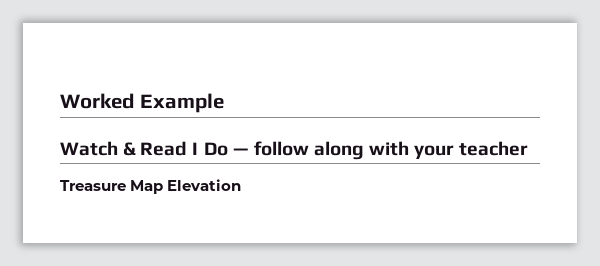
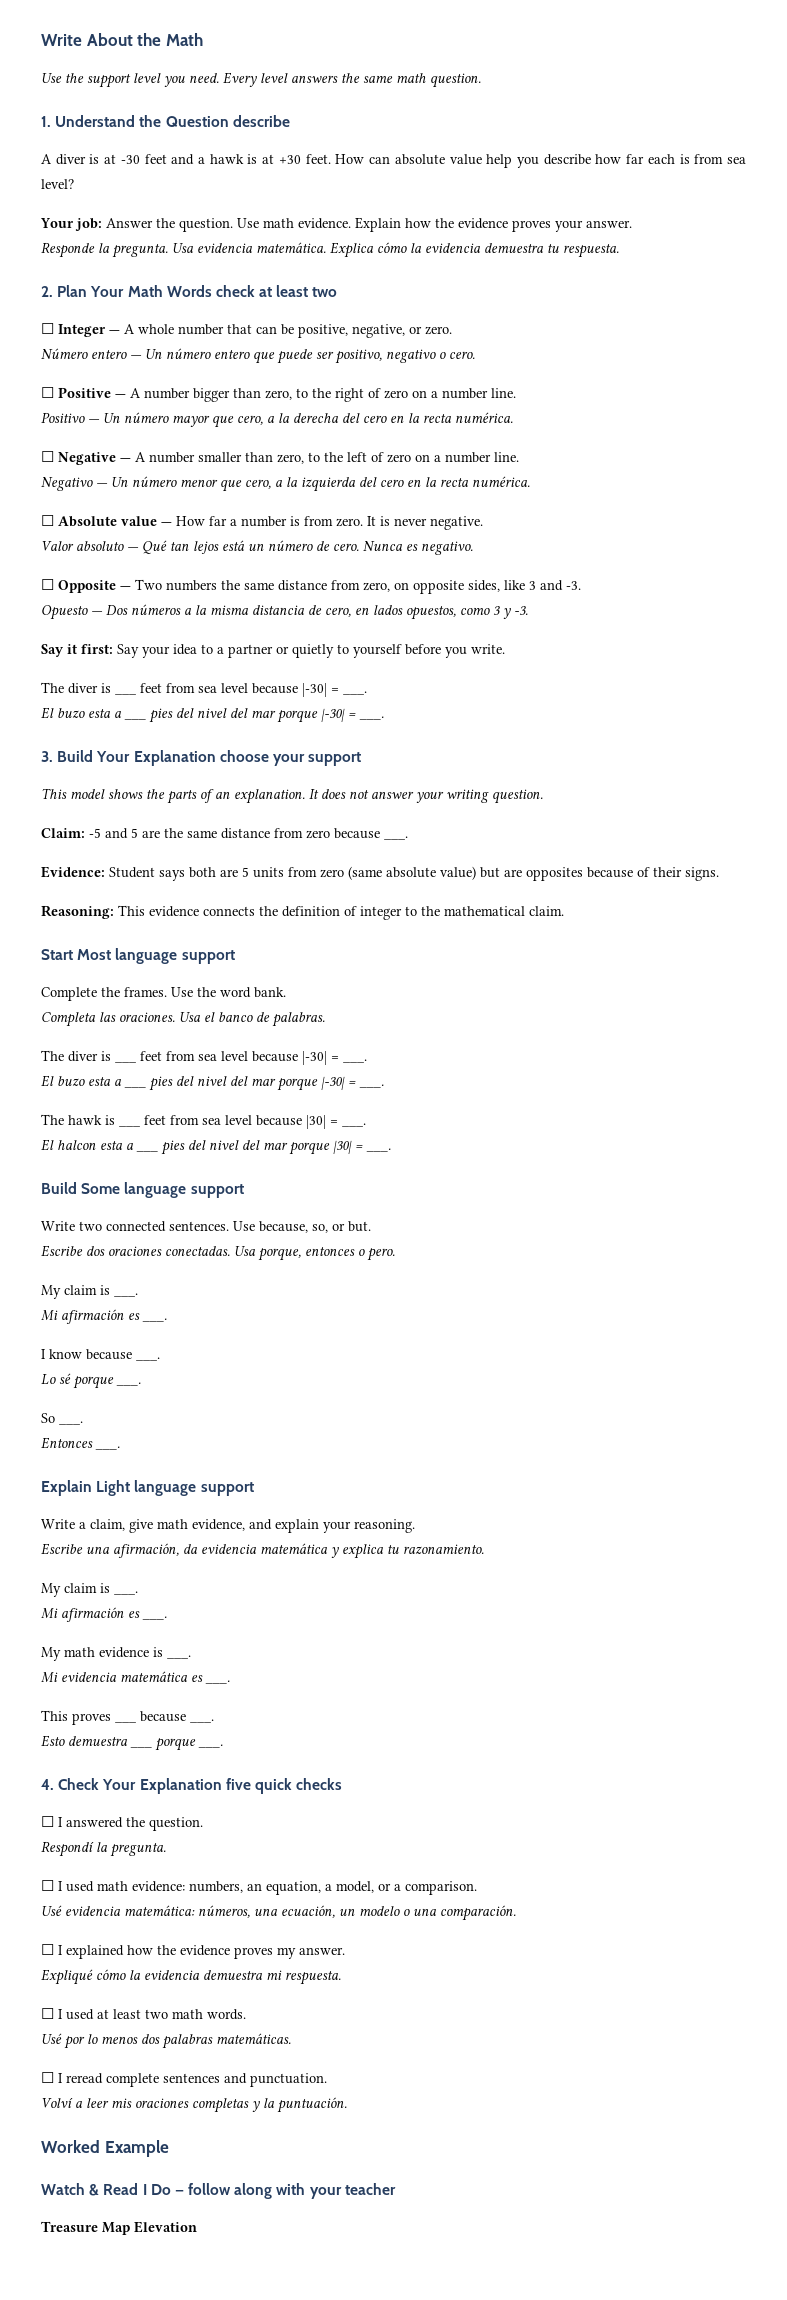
+ Write About the Math
+ Use the support level you need. Every level answers the same math question.
+ 1. Understand the Question describe
+ A diver is at -30 feet and a hawk is at +30 feet. How can absolute value help you describe how far each is from sea level?
+ Your job: Answer the question. Use math evidence. Explain how the evidence proves your answer.
+ Responde la pregunta. Usa evidencia matemática. Explica cómo la evidencia demuestra tu respuesta.
+ 2. Plan Your Math Words check at least two
+ ☐ Integer — A whole number that can be positive, negative, or zero.
+ Número entero — Un número entero que puede ser positivo, negativo o cero.
+ ☐ Positive — A number bigger than zero, to the right of zero on a number line.
+ Positivo — Un número mayor que cero, a la derecha del cero en la recta numérica.
+ ☐ Negative — A number smaller than zero, to the left of zero on a number line.
+ Negativo — Un número menor que cero, a la izquierda del cero en la recta numérica.
+ ☐ Absolute value — How far a number is from zero. It is never negative.
+ Valor absoluto — Qué tan lejos está un número de cero. Nunca es negativo.
+ ☐ Opposite — Two numbers the same distance from zero, on opposite sides, like 3 and -3.
+ Opuesto — Dos números a la misma distancia de cero, en lados opuestos, como 3 y -3.
+ Say it first: Say your idea to a partner or quietly to yourself before you write.
+ The diver is ___ feet from sea level because |-30| = ___.
+ El buzo esta a ___ pies del nivel del mar porque |-30| = ___.
+ 3. Build Your Explanation choose your support
+ This model shows the parts of an explanation. It does not answer your writing question.
+ Claim: -5 and 5 are the same distance from zero because ___.
+ Evidence: Student says both are 5 units from zero (same absolute value) but are opposites because of their signs.
+ Reasoning: This evidence connects the definition of integer to the mathematical claim.
+ Start Most language support
+ Complete the frames. Use the word bank.
+ Completa las oraciones. Usa el banco de palabras.
+ The diver is ___ feet from sea level because |-30| = ___.
+ El buzo esta a ___ pies del nivel del mar porque |-30| = ___.
+ The hawk is ___ feet from sea level because |30| = ___.
+ El halcon esta a ___ pies del nivel del mar porque |30| = ___.
+ Build Some language support
+ Write two connected sentences. Use because, so, or but.
+ Escribe dos oraciones conectadas. Usa porque, entonces o pero.
+ My claim is ___.
+ Mi afirmación es ___.
+ I know because ___.
+ Lo sé porque ___.
+ So ___.
+ Entonces ___.
+ Explain Light language support
+ Write a claim, give math evidence, and explain your reasoning.
+ Escribe una afirmación, da evidencia matemática y explica tu razonamiento.
+ My claim is ___.
+ Mi afirmación es ___.
+ My math evidence is ___.
+ Mi evidencia matemática es ___.
+ This proves ___ because ___.
+ Esto demuestra ___ porque ___.
+ 4. Check Your Explanation five quick checks
+ ☐ I answered the question.
+ Respondí la pregunta.
+ ☐ I used math evidence: numbers, an equation, a model, or a comparison.
+ Usé evidencia matemática: números, una ecuación, un modelo o una comparación.
+ ☐ I explained how the evidence proves my answer.
+ Expliqué cómo la evidencia demuestra mi respuesta.
+ ☐ I used at least two math words.
+ Usé por lo menos dos palabras matemáticas.
+ ☐ I reread complete sentences and punctuation.
+ Volví a leer mis oraciones completas y la puntuación.

